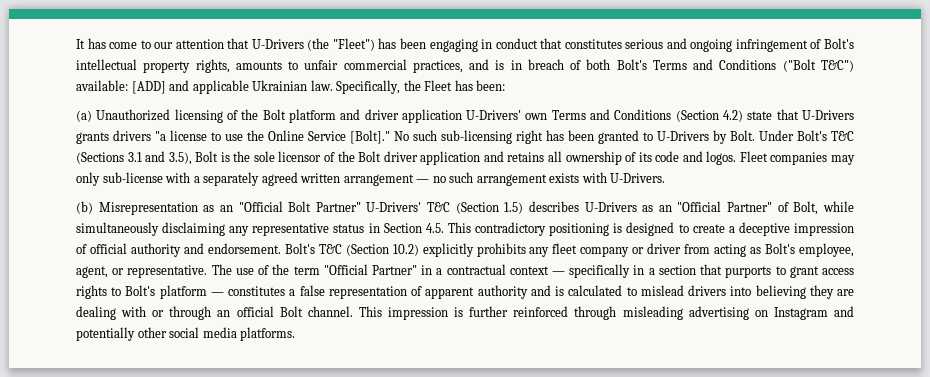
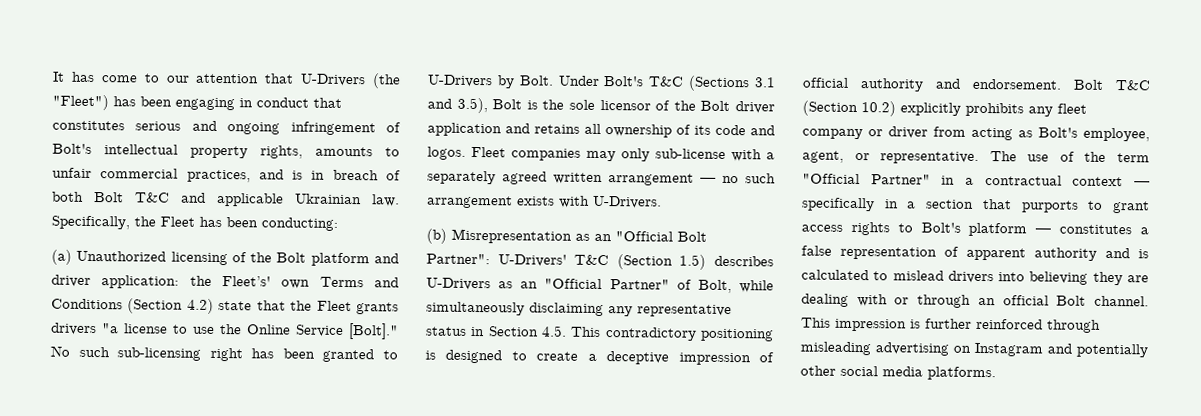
- It has come to our attention that U-Drivers (the "Fleet") has been engaging in conduct that constitutes serious and ongoing infringement of Bolt's intellectual property rights, amounts to unfair commercial practices, and is in breach of both Bolt's Terms and Conditions ("Bolt T&C") available: [ADD] and applicable Ukrainian law.
+ It has come to our attention that U-Drivers (the "Fleet") has been engaging in conduct that constitutes serious and ongoing infringement of Bolt's intellectual property rights, amounts to unfair commercial practices, and is in breach of both Bolt T&C and applicable Ukrainian law.
- Specifically, the Fleet has been:
+ Specifically, the Fleet has been conducting:
- (a) Unauthorized licensing of the Bolt platform and driver application U-Drivers' own Terms and Conditions (Section 4.2) state that U-Drivers grants drivers "a license to use the Online Service [Bolt]."
+ (a) Unauthorized licensing of the Bolt platform and driver application: the Fleet’s' own Terms and Conditions (Section 4.2) state that the Fleet grants drivers "a license to use the Online Service [Bolt]."
- (b) Misrepresentation as an "Official Bolt Partner" U-Drivers' T&C (Section 1.5) describes U-Drivers as an "Official Partner" of Bolt, while simultaneously disclaiming any representative status in Section 4.5. This contradictory positioning is designed to create a deceptive impression of official authority and endorsement.
+ (b) Misrepresentation as an "Official Bolt Partner": U-Drivers' T&C (Section 1.5) describes U-Drivers as an "Official Partner" of Bolt, while simultaneously disclaiming any representative status in Section 4.5. This contradictory positioning is designed to create a deceptive impression of official authority and endorsement.
- Bolt's T&C (Section 10.2) explicitly prohibits any fleet company or driver from acting as Bolt's employee, agent, or representative.
+ Bolt T&C (Section 10.2) explicitly prohibits any fleet company or driver from acting as Bolt's employee, agent, or representative.

